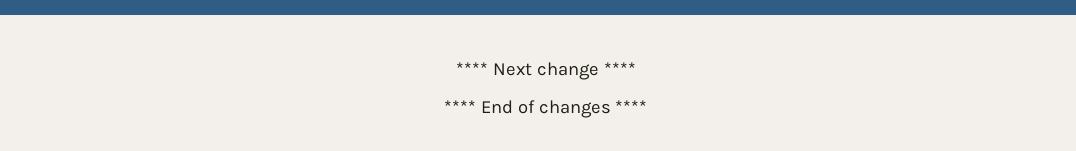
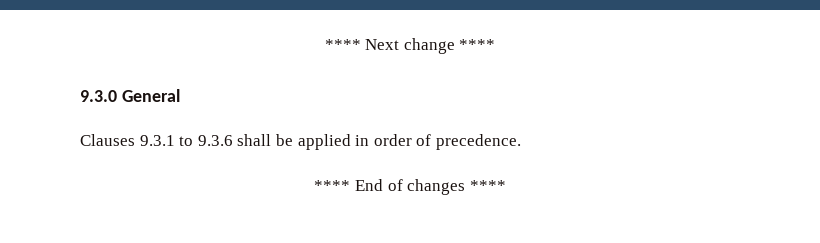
+ 9.3.0 General
+ Clauses 9.3.1 to 9.3.6 shall be applied in order of precedence.

